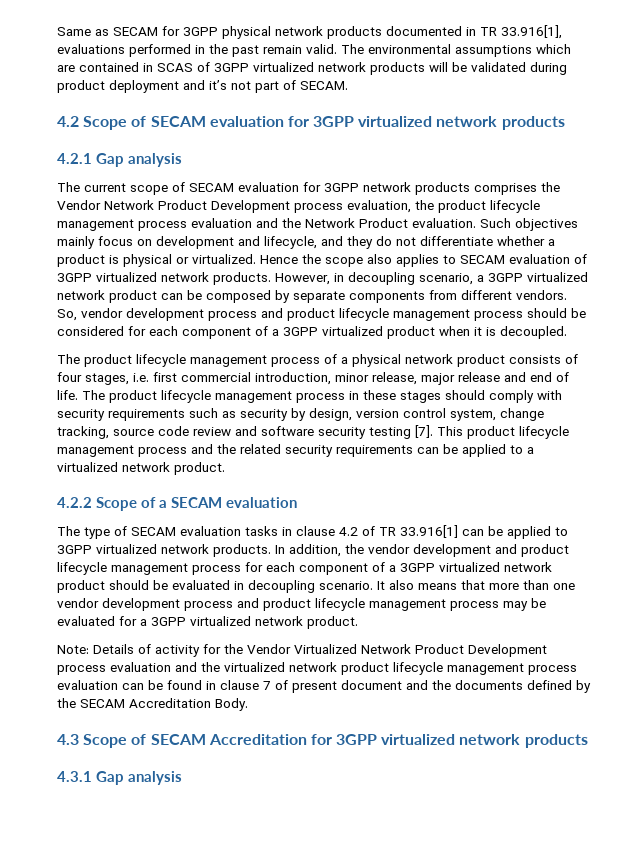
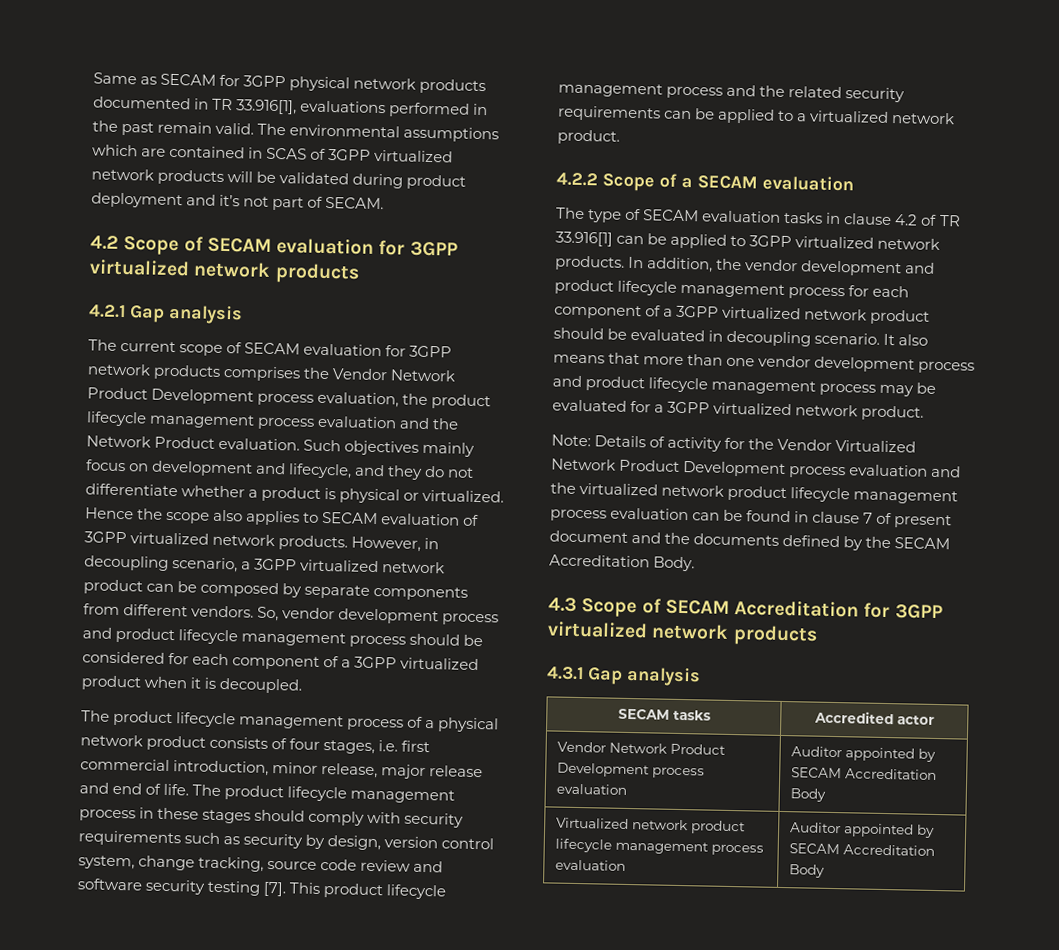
+ SECAM tasks | Accredited actor
+ Vendor Network Product Development process evaluation | Auditor appointed by SECAM Accreditation Body
+ Virtualized network product lifecycle management process evaluation | Auditor appointed by SECAM Accreditation Body

